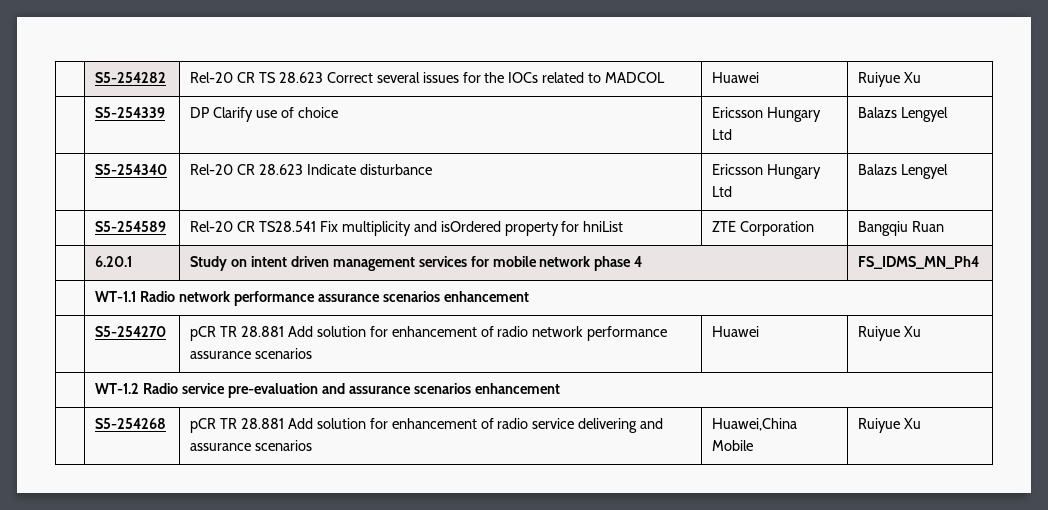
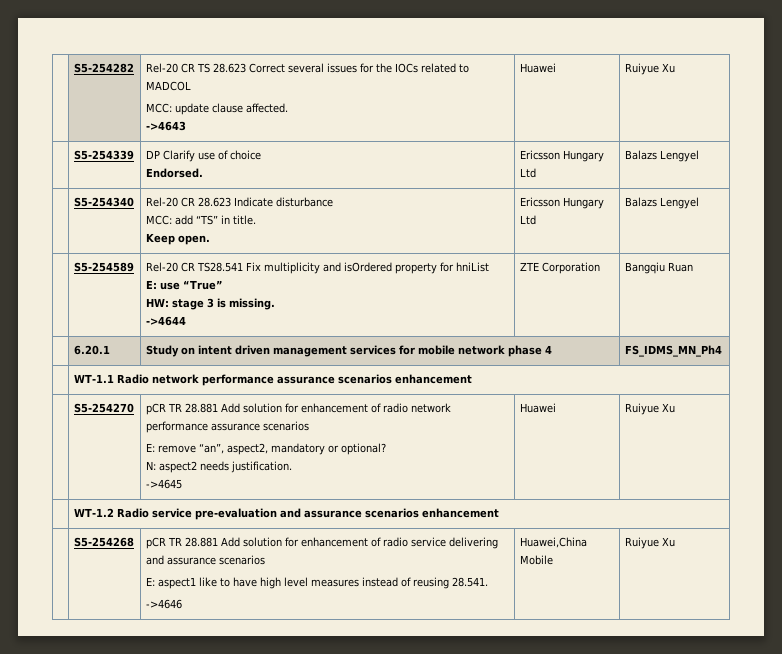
- | S5-254282 | Rel-20 CR TS 28.623 Correct several issues for the IOCs related to MADCOL | Huawei | Ruiyue Xu
+ | S5-254282 | Rel-20 CR TS 28.623 Correct several issues for the IOCs related to MADCOL
+ MCC: update clause affected.
+ ->4643 | Huawei | Ruiyue Xu
- | S5-254339 | DP Clarify use of choice | Ericsson Hungary Ltd | Balazs Lengyel
+ | S5-254339 | DP Clarify use of choice
+ Endorsed. | Ericsson Hungary Ltd | Balazs Lengyel
- | S5-254340 | Rel-20 CR 28.623 Indicate disturbance | Ericsson Hungary Ltd | Balazs Lengyel
+ | S5-254340 | Rel-20 CR 28.623 Indicate disturbance
+ MCC: add “TS” in title.
+ Keep open. | Ericsson Hungary Ltd | Balazs Lengyel
- | S5-254589 | Rel-20 CR TS28.541 Fix multiplicity and isOrdered property for hniList | ZTE Corporation | Bangqiu Ruan
+ | S5-254589 | Rel-20 CR TS28.541 Fix multiplicity and isOrdered property for hniList
+ E: use “True”
+ HW: stage 3 is missing.
+ ->4644 | ZTE Corporation | Bangqiu Ruan
- | S5-254270 | pCR TR 28.881 Add solution for enhancement of radio network performance assurance scenarios | Huawei | Ruiyue Xu
+ | S5-254270 | pCR TR 28.881 Add solution for enhancement of radio network performance assurance scenarios
+ E: remove “an”, aspect2, mandatory or optional?
+ N: aspect2 needs justification.
+ ->4645 | Huawei | Ruiyue Xu
- | S5-254268 | pCR TR 28.881 Add solution for enhancement of radio service delivering and assurance scenarios | Huawei,China Mobile | Ruiyue Xu
+ | S5-254268 | pCR TR 28.881 Add solution for enhancement of radio service delivering and assurance scenarios
+ E: aspect1 like to have high level measures instead of reusing 28.541.
+ ->4646 | Huawei,China Mobile | Ruiyue Xu

